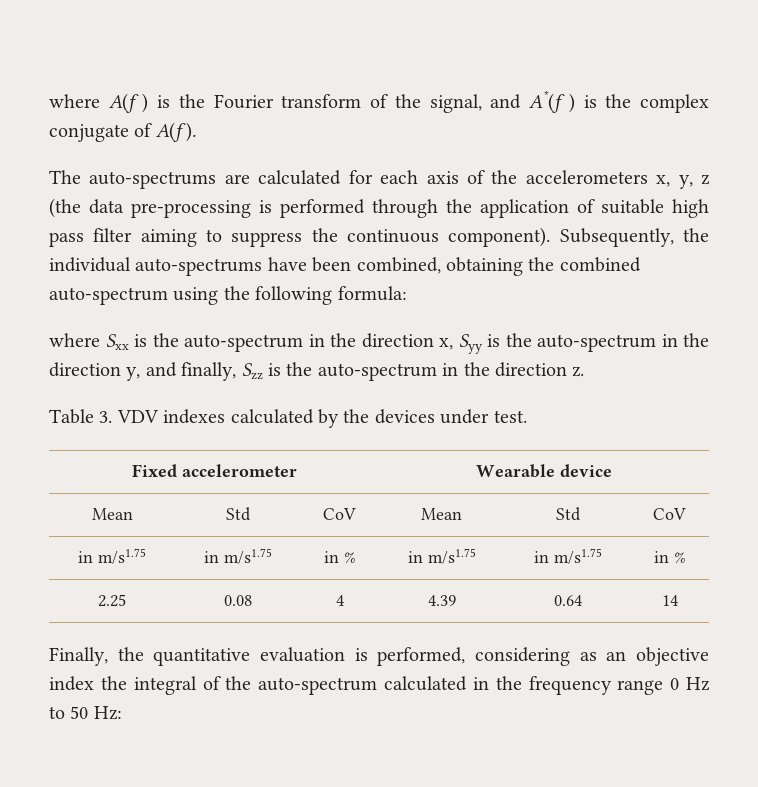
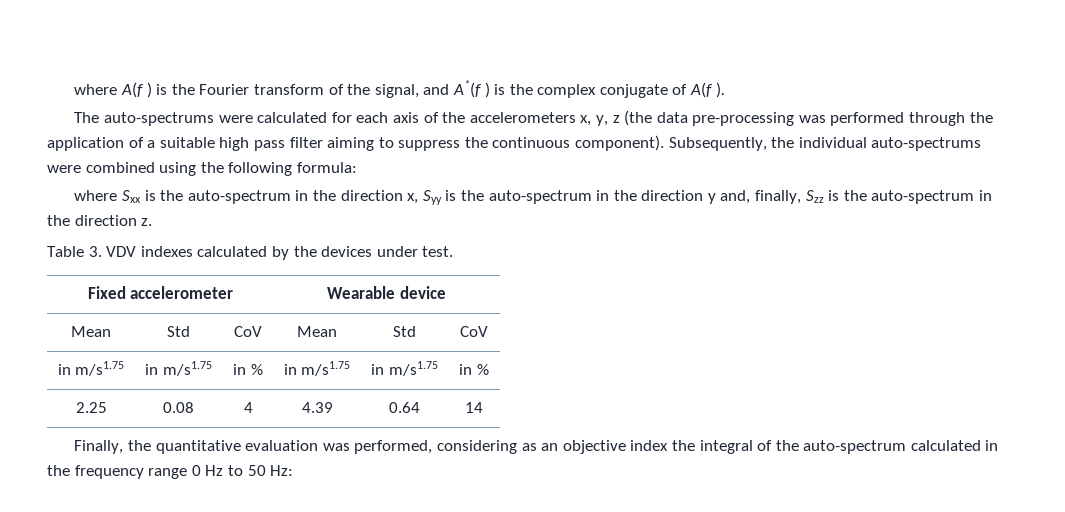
- The auto-spectrums are calculated for each axis of the accelerometers x, y, z (the data pre-processing is performed through the application of suitable high pass filter aiming to suppress the continuous component).
+ The auto-spectrums were calculated for each axis of the accelerometers x, y, z (the data pre-processing was performed through the application of a suitable high pass filter aiming to suppress the continuous component).
- Subsequently, the individual auto-spectrums have been combined, obtaining the combined auto-spectrum using the following formula:
+ Subsequently, the individual auto-spectrums were combined using the following formula:
- where Sxx is the auto-spectrum in the direction x, Syy is the auto-spectrum in the direction y, and finally, Szz is the auto-spectrum in the direction z.
+ where Sxx is the auto-spectrum in the direction x, Syy is the auto-spectrum in the direction y and, finally, Szz is the auto-spectrum in the direction z.
- Finally, the quantitative evaluation is performed, considering as an objective index the integral of the auto-spectrum calculated in the frequency range 0 Hz to 50 Hz:
+ Finally, the quantitative evaluation was performed, considering as an objective index the integral of the auto-spectrum calculated in the frequency range 0 Hz to 50 Hz:

